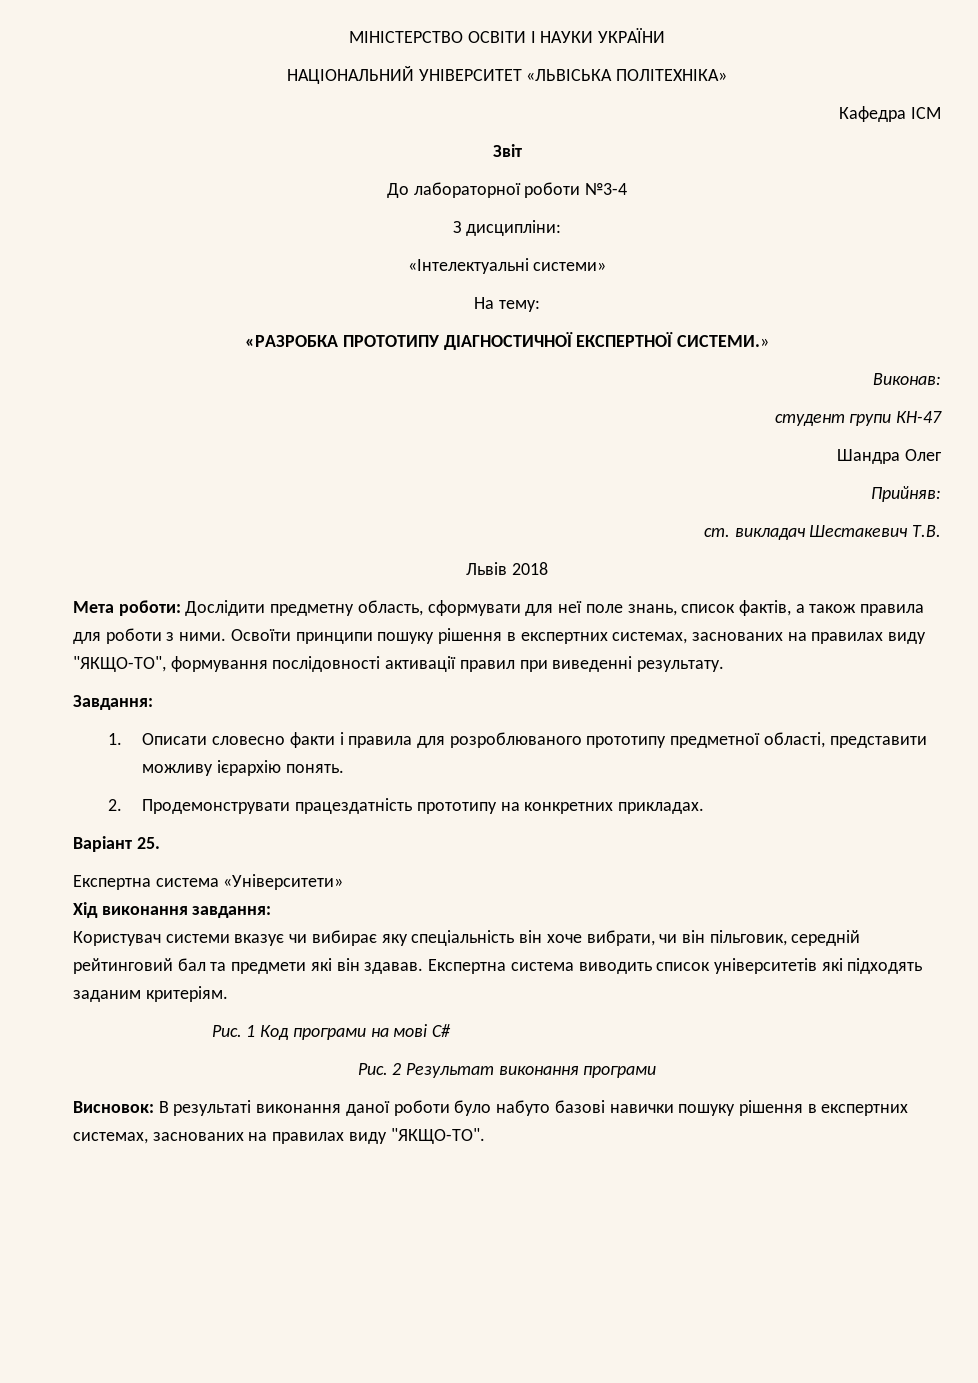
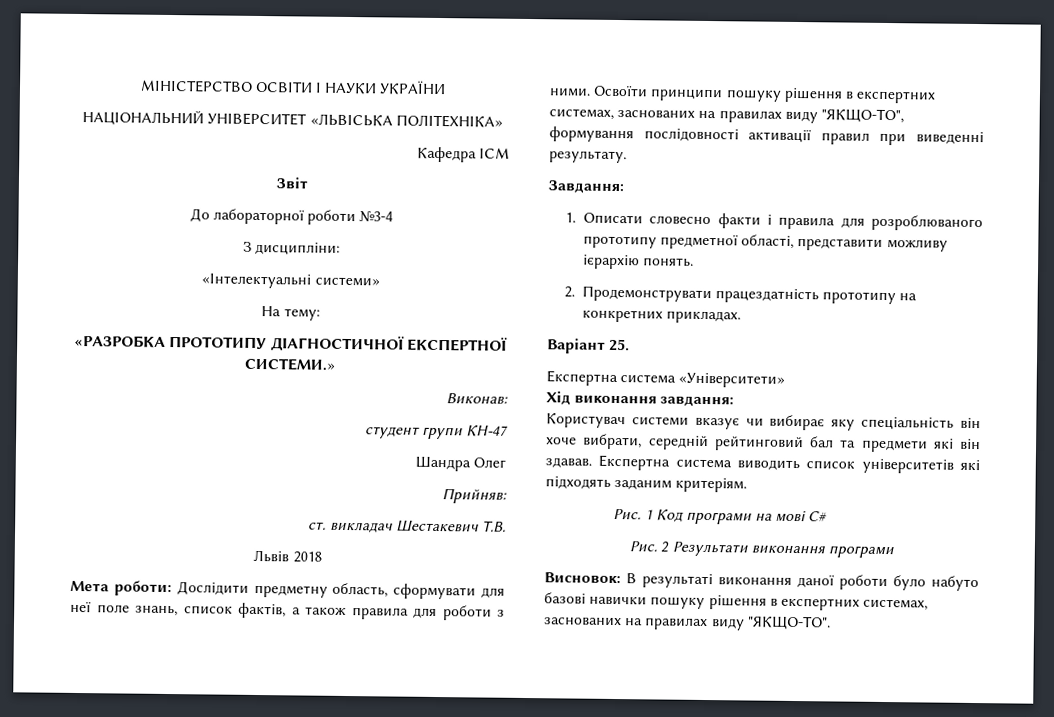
- Користувач системи вказує чи вибирає яку спеціальність він хоче вибрати, чи він пільговик, середній рейтинговий бал та предмети які він здавав.
+ Користувач системи вказує чи вибирає яку спеціальність він хоче вибрати, середній рейтинговий бал та предмети які він здавав.
- Рис. 2 Результат виконання програми
+ Рис. 2 Результати виконання програми

